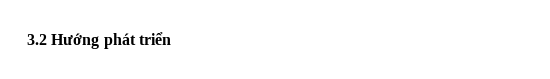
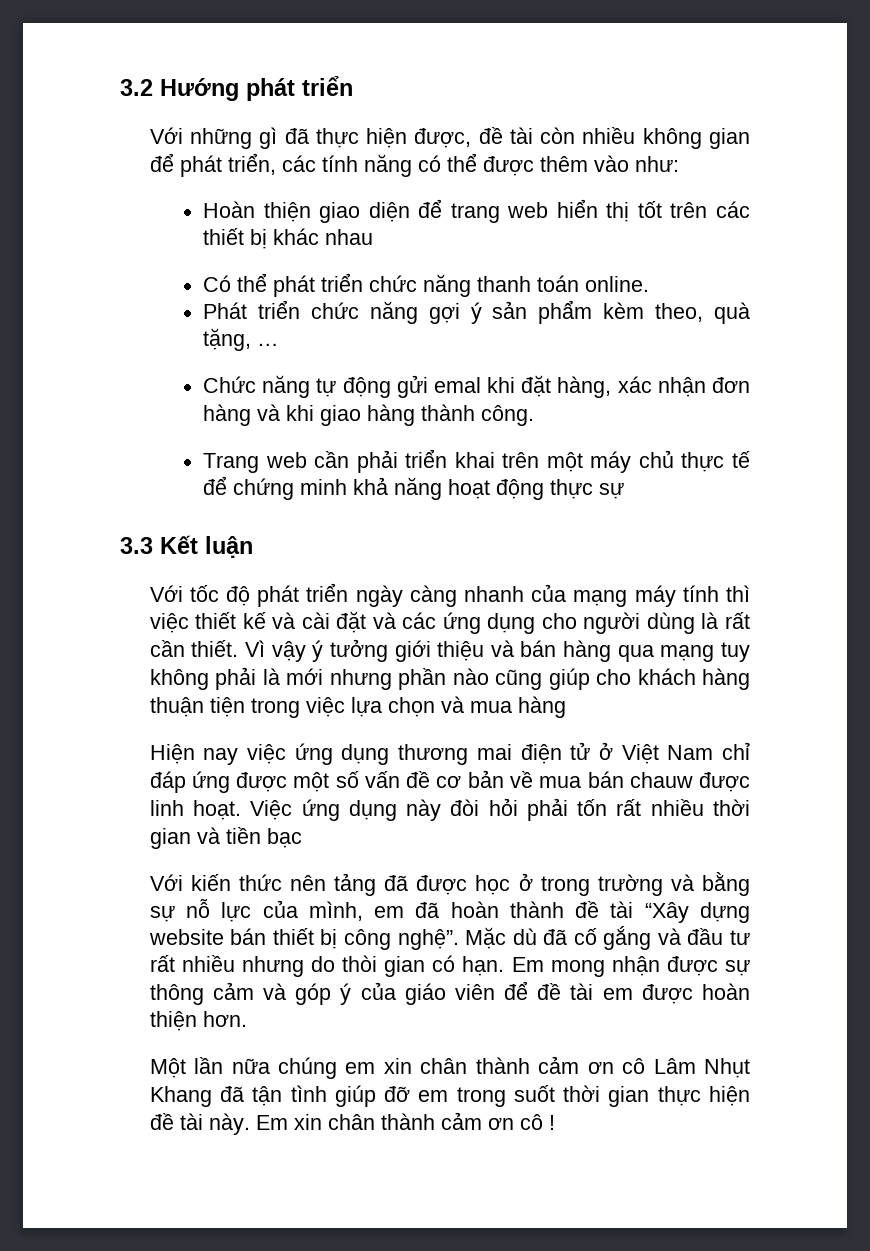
+ Với những gì đã thực hiện được, đề tài còn nhiều không gian để phát triển, các tính năng có thể được thêm vào như:
+ Hoàn thiện giao diện để trang web hiển thị tốt trên các thiết bị khác nhau
+ Có thể phát triển chức năng thanh toán online.
+ Phát triển chức năng gợi ý sản phẩm kèm theo, quà tặng, …
+ Chức năng tự động gửi emal khi đặt hàng, xác nhận đơn hàng và khi giao hàng thành công.
+ Trang web cần phải triển khai trên một máy chủ thực tế để chứng minh khả năng hoạt động thực sự
+ 3.3 Kết luận
+ Với tốc độ phát triển ngày càng nhanh của mạng máy tính thì việc thiết kế và cài đặt và các ứng dụng cho người dùng là rất cần thiết. Vì vậy ý tưởng giới thiệu và bán hàng qua mạng tuy không phải là mới nhưng phần nào cũng giúp cho khách hàng thuận tiện trong việc lựa chọn và mua hàng
+ Hiện nay việc ứng dụng thương mai điện tử ở Việt Nam chỉ đáp ứng được một số vấn đề cơ bản về mua bán chauw được linh hoạt. Việc ứng dụng này đòi hỏi phải tốn rất nhiều thời gian và tiền bạc
+ Với kiến thức nên tảng đã được học ở trong trường và bằng sự nỗ lực của mình, em đã hoàn thành đề tài “Xây dựng website bán thiết bị công nghệ”. Mặc dù đã cố gắng và đầu tư rất nhiều nhưng do thòi gian có hạn. Em mong nhận được sự thông cảm và góp ý của giáo viên để đề tài em được hoàn thiện hơn.
+ Một lần nữa chúng em xin chân thành cảm ơn cô Lâm Nhụt Khang đã tận tình giúp đỡ em trong suốt thời gian thực hiện đề tài này. Em xin chân thành cảm ơn cô !

